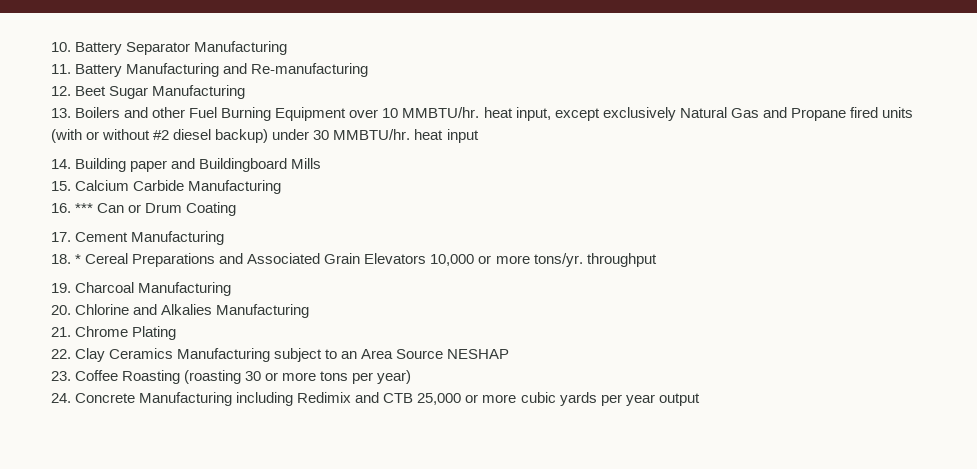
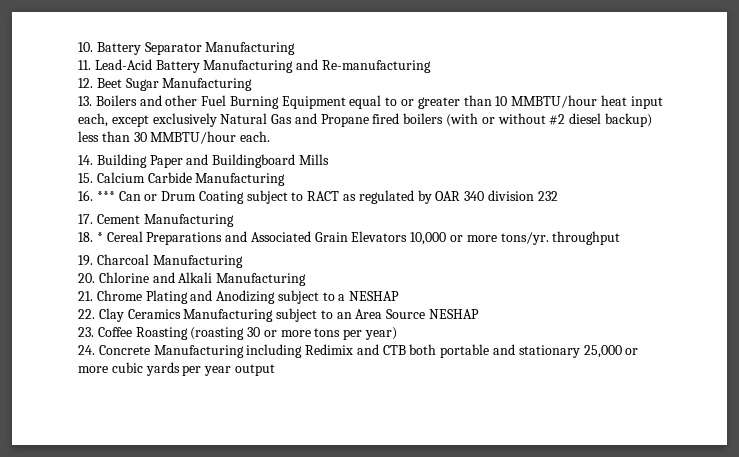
- 11. Battery Manufacturing and Re-manufacturing
+ 11. Lead-Acid Battery Manufacturing and Re-manufacturing
- 13. Boilers and other Fuel Burning Equipment over 10 MMBTU/hr. heat input, except exclusively Natural Gas and Propane fired units (with or without #2 diesel backup) under 30 MMBTU/hr. heat input
+ 13. Boilers and other Fuel Burning Equipment equal to or greater than 10 MMBTU/hour heat input each, except exclusively Natural Gas and Propane fired boilers (with or without #2 diesel backup) less than 30 MMBTU/hour each.
- 14. Building paper and Buildingboard Mills
+ 14. Building Paper and Buildingboard Mills
- 16. *** Can or Drum Coating
+ 16. *** Can or Drum Coating subject to RACT as regulated by OAR 340 division 232
- 20. Chlorine and Alkalies Manufacturing
+ 20. Chlorine and Alkali Manufacturing
- 21. Chrome Plating
+ 21. Chrome Plating and Anodizing subject to a NESHAP
- 24. Concrete Manufacturing including Redimix and CTB 25,000 or more cubic yards per year output
+ 24. Concrete Manufacturing including Redimix and CTB both portable and stationary 25,000 or more cubic yards per year output

